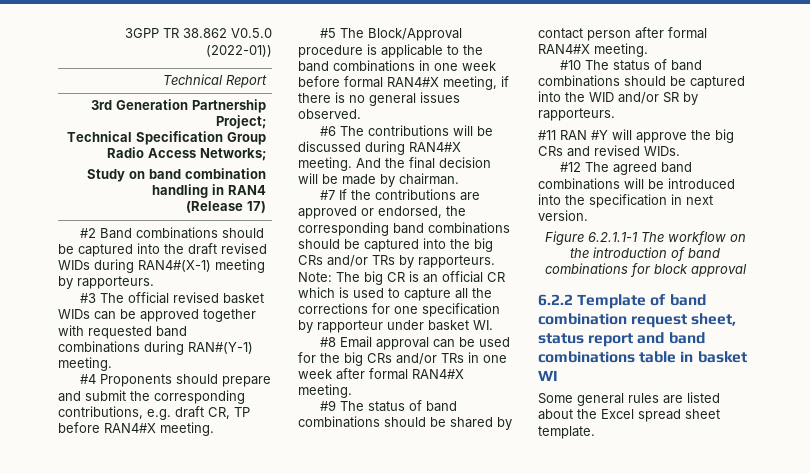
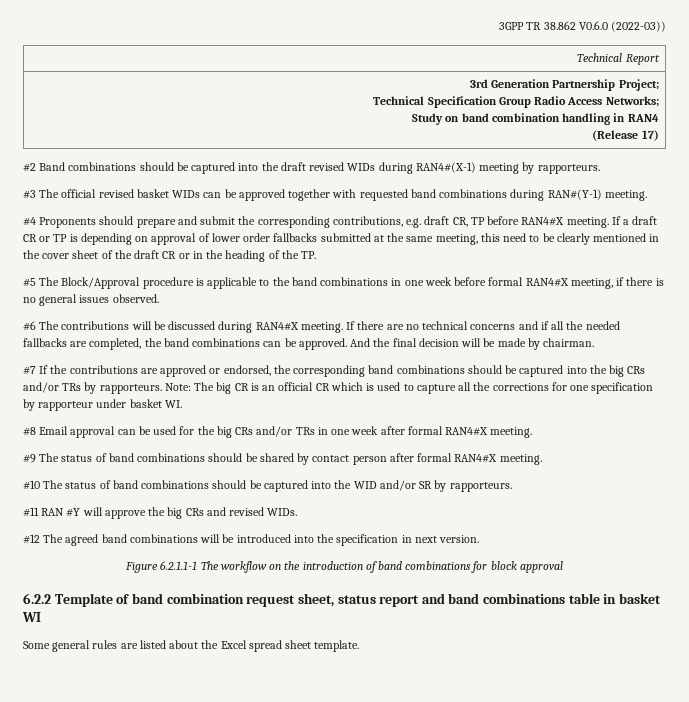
- 3GPP TR 38.862 V0.5.0 (2022-01))
+ 3GPP TR 38.862 V0.6.0 (2022-03))
+ If a draft CR or TP is depending on approval of lower order fallbacks submitted at the same meeting, this need to be clearly mentioned in the cover sheet of the draft CR or in the heading of the TP.
+ If there are no technical concerns and if all the needed fallbacks are completed, the band combinations can be approved.

